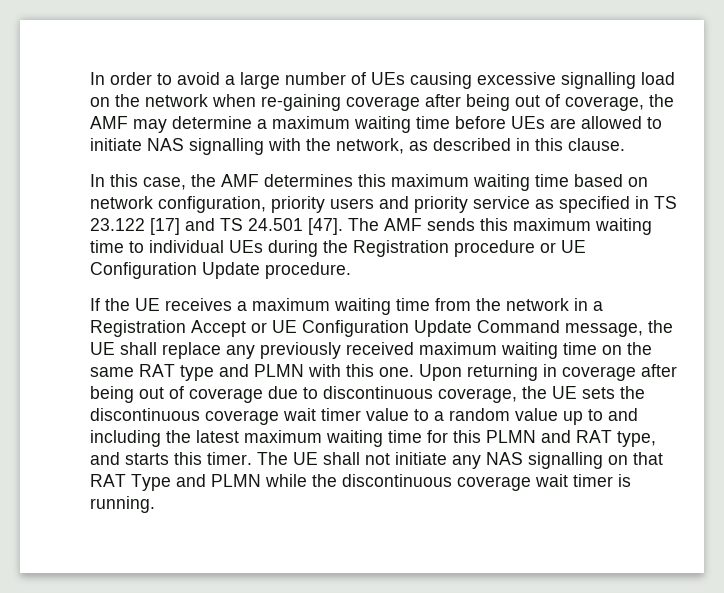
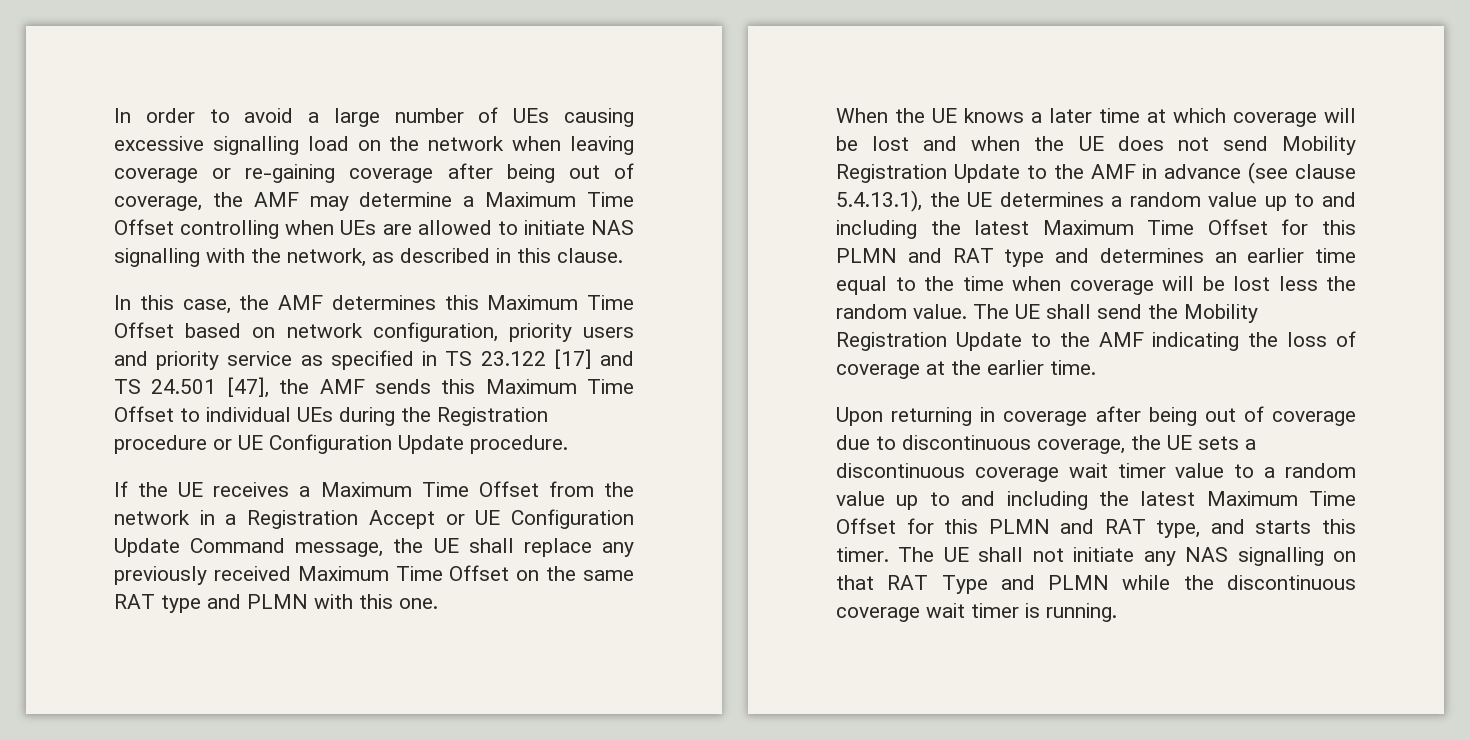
- In order to avoid a large number of UEs causing excessive signalling load on the network when re-gaining coverage after being out of coverage, the AMF may determine a maximum waiting time before UEs are allowed to initiate NAS signalling with the network, as described in this clause.
+ In order to avoid a large number of UEs causing excessive signalling load on the network when leaving coverage or re-gaining coverage after being out of coverage, the AMF may determine a Maximum Time Offset controlling when UEs are allowed to initiate NAS signalling with the network, as described in this clause.
- In this case, the AMF determines this maximum waiting time based on network configuration, priority users and priority service as specified in TS 23.122 [17] and TS 24.501 [47]. The AMF sends this maximum waiting time to individual UEs during the Registration procedure or UE Configuration Update procedure.
+ In this case, the AMF determines this Maximum Time Offset based on network configuration, priority users and priority service as specified in TS 23.122 [17] and TS 24.501 [47], the AMF sends this Maximum Time Offset to individual UEs during the Registration procedure or UE Configuration Update procedure.
- If the UE receives a maximum waiting time from the network in a Registration Accept or UE Configuration Update Command message, the UE shall replace any previously received maximum waiting time on the same RAT type and PLMN with this one. Upon returning in coverage after being out of coverage due to discontinuous coverage, the UE sets the discontinuous coverage wait timer value to a random value up to and including the latest maximum waiting time for this PLMN and RAT type, and starts this timer.
+ If the UE receives a Maximum Time Offset from the network in a Registration Accept or UE Configuration Update Command message, the UE shall replace any previously received Maximum Time Offset on the same RAT type and PLMN with this one.
+ When the UE knows a later time at which coverage will be lost and when the UE does not send Mobility Registration Update to the AMF in advance (see clause 5.4.13.1), the UE determines a random value up to and including the latest Maximum Time Offset for this PLMN and RAT type and determines an earlier time equal to the time when coverage will be lost less the random value. The UE shall send the Mobility Registration Update to the AMF indicating the loss of coverage at the earlier time.
+ Upon returning in coverage after being out of coverage due to discontinuous coverage, the UE sets a discontinuous coverage wait timer value to a random value up to and including the latest Maximum Time Offset for this PLMN and RAT type, and starts this timer.

